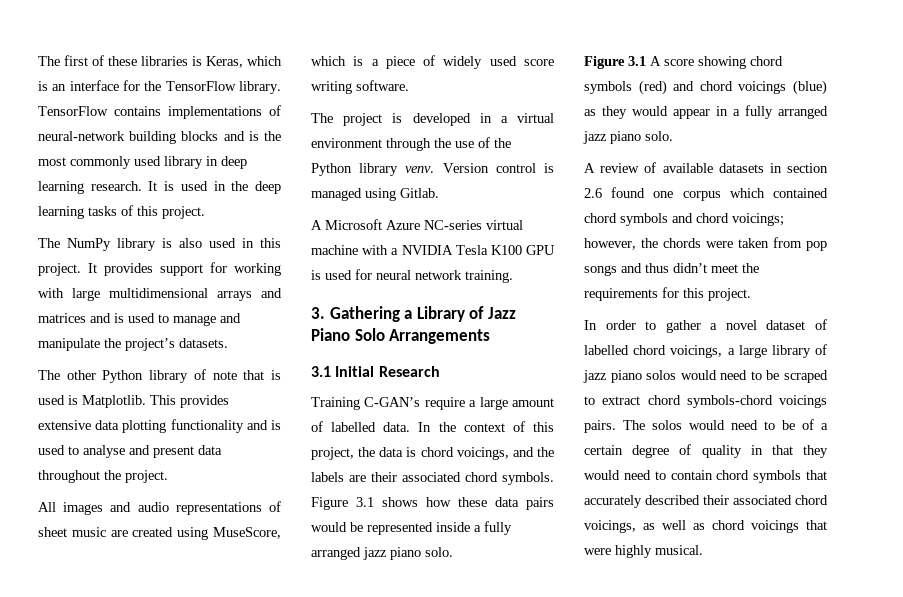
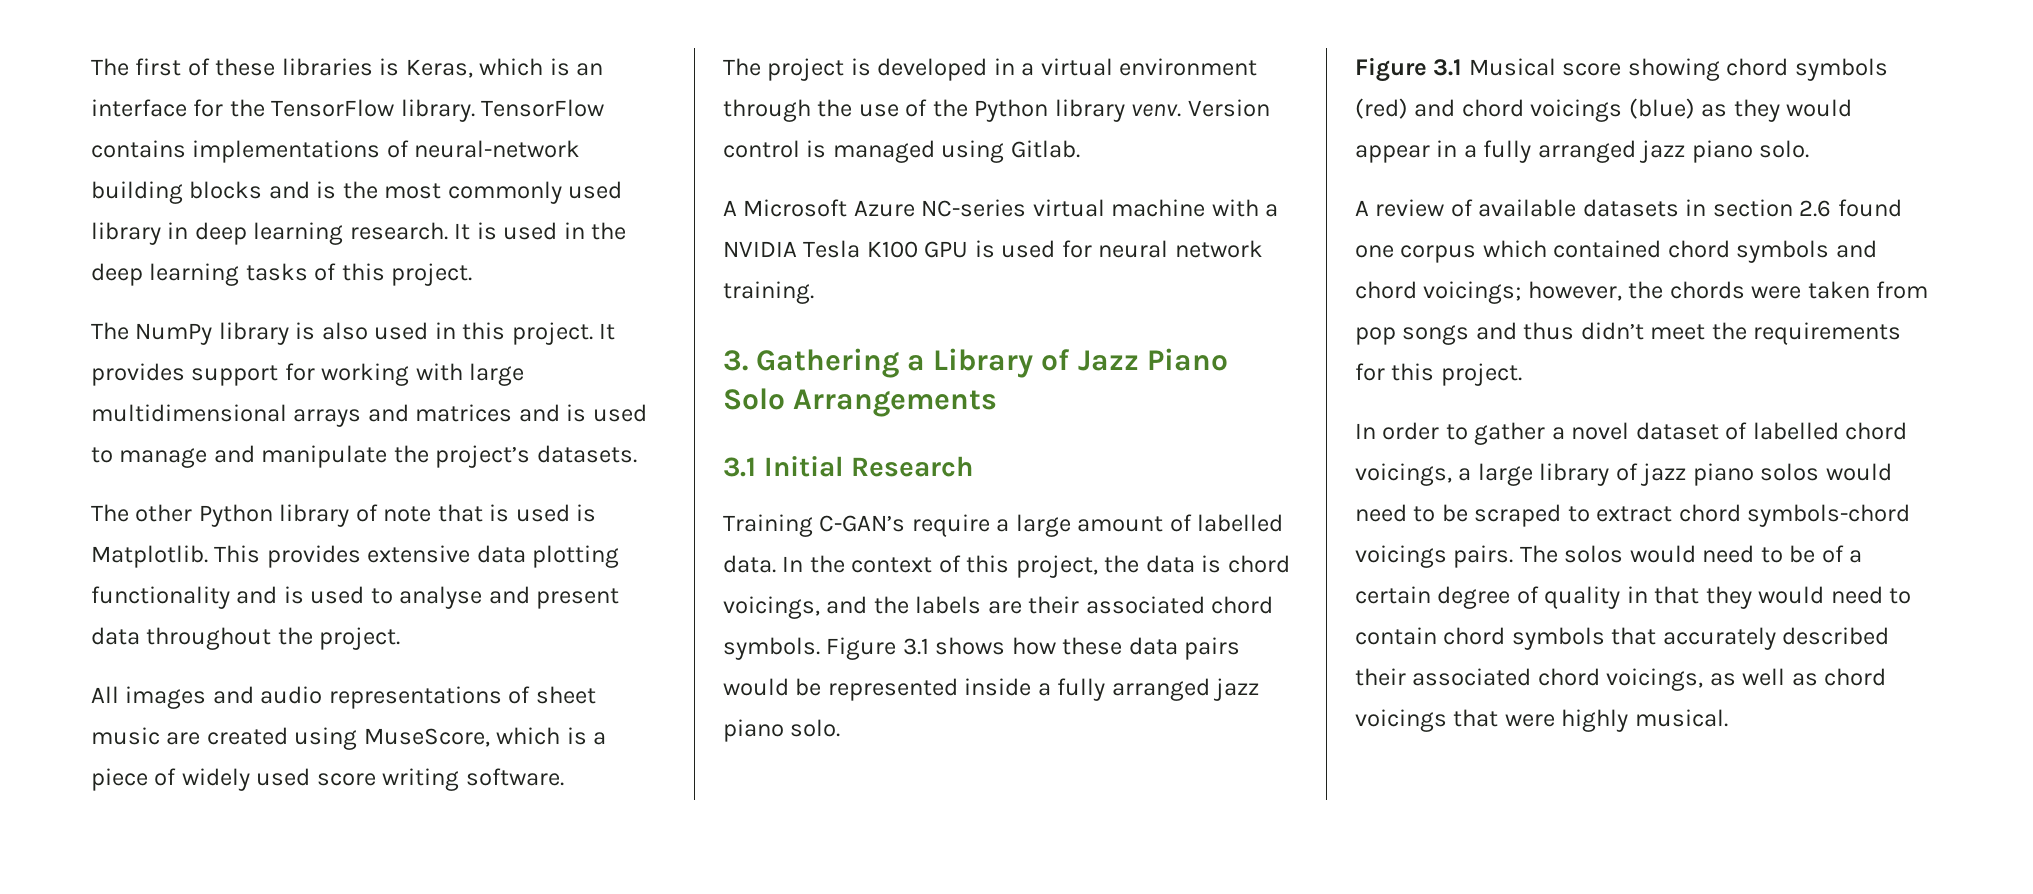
- Figure 3.1 A score showing chord symbols (red) and chord voicings (blue) as they would appear in a fully arranged jazz piano solo.
+ Figure 3.1 Musical score showing chord symbols (red) and chord voicings (blue) as they would appear in a fully arranged jazz piano solo.

